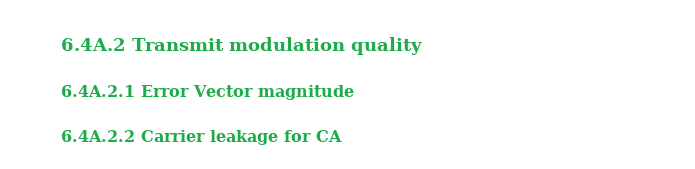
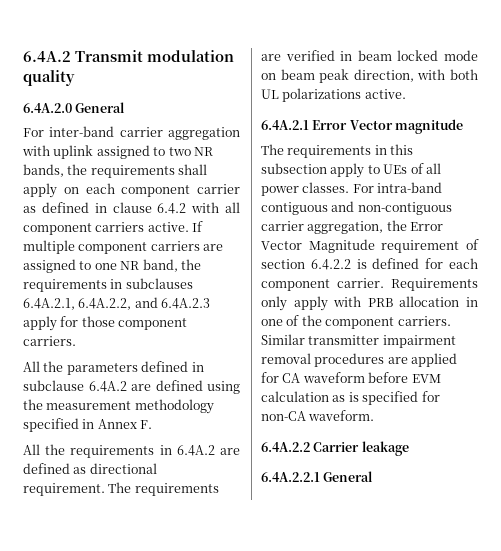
+ 6.4A.2.0 General
+ For inter-band carrier aggregation with uplink assigned to two NR bands, the requirements shall apply on each component carrier as defined in clause 6.4.2 with all component carriers active. If multiple component carriers are assigned to one NR band, the requirements in subclauses 6.4A.2.1, 6.4A.2.2, and 6.4A.2.3 apply for those component carriers.
+ All the parameters defined in subclause 6.4A.2 are defined using the measurement methodology specified in Annex F.
+ All the requirements in 6.4A.2 are defined as directional requirement. The requirements are verified in beam locked mode on beam peak direction, with both UL polarizations active.
  6.4A.2.1 Error Vector magnitude
+ The requirements in this subsection apply to UEs of all power classes. For intra-band contiguous and non-contiguous carrier aggregation, the Error Vector Magnitude requirement of section 6.4.2.2 is defined for each component carrier. Requirements only apply with PRB allocation in one of the component carriers. Similar transmitter impairment removal procedures are applied for CA waveform before EVM calculation as is specified for non-CA waveform.
- 6.4A.2.2 Carrier leakage for CA
+ 6.4A.2.2 Carrier leakage
+ 6.4A.2.2.1 General

